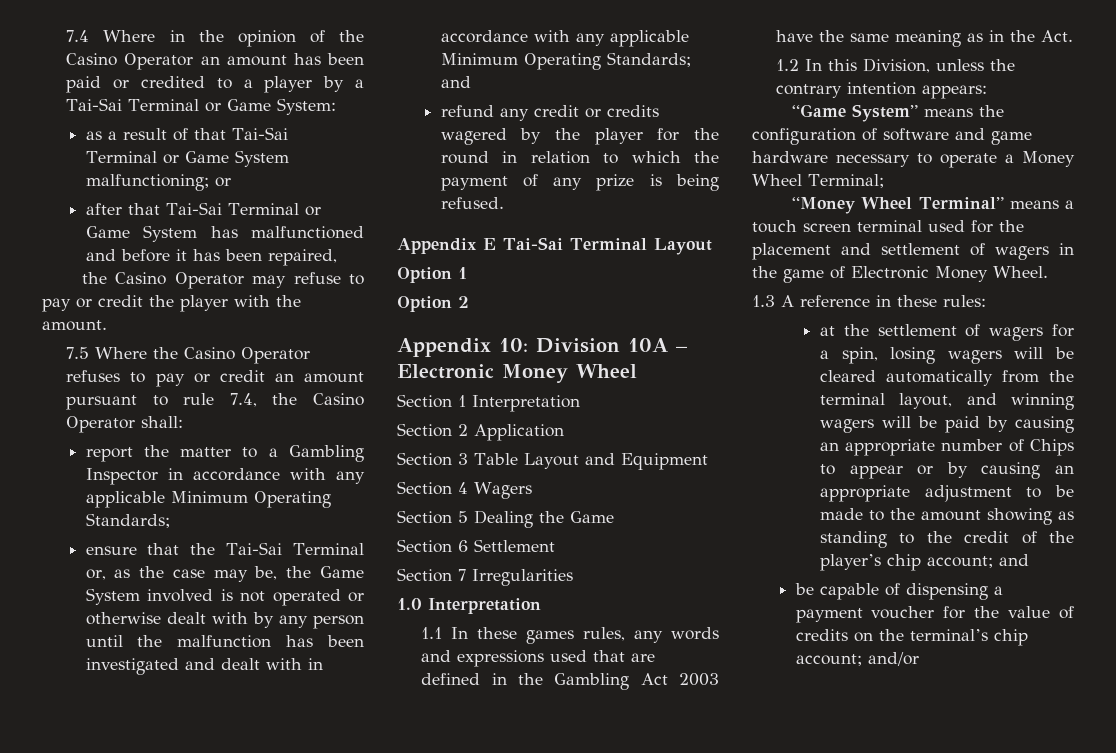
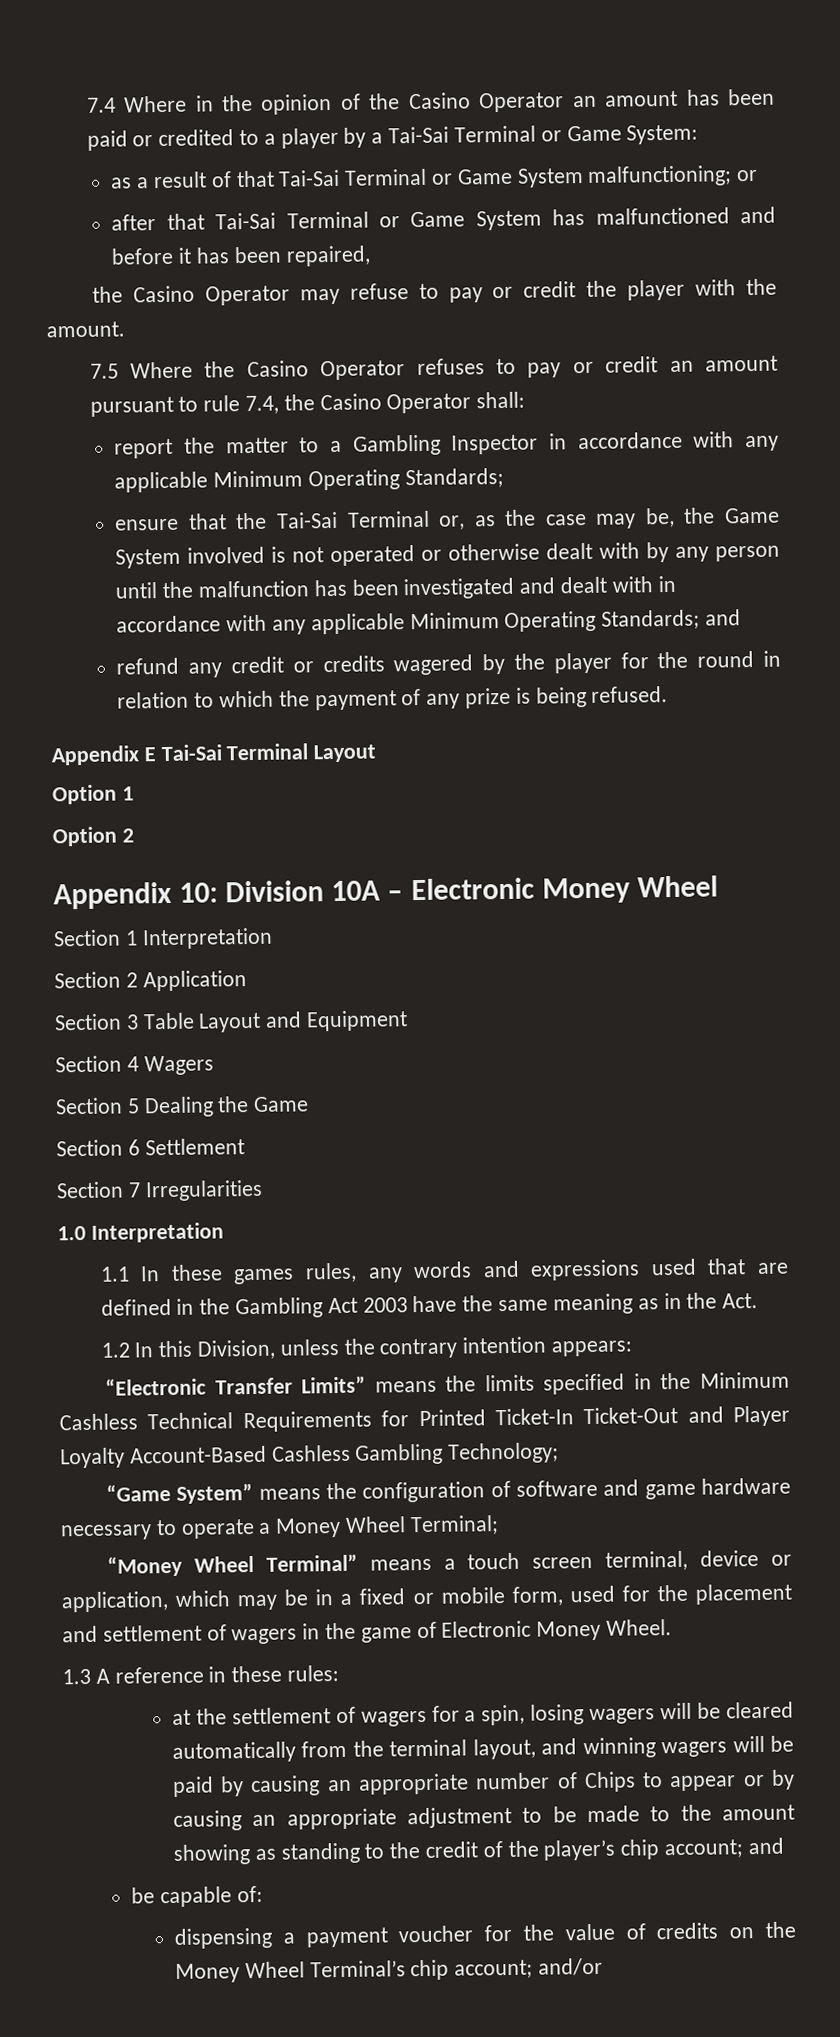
+ “Electronic Transfer Limits” means the limits specified in the Minimum Cashless Technical Requirements for Printed Ticket-In Ticket-Out and Player Loyalty Account-Based Cashless Gambling Technology;
- “Money Wheel Terminal” means a touch screen terminal used for the placement and settlement of wagers in the game of Electronic Money Wheel.
+ “Money Wheel Terminal” means a touch screen terminal, device or application, which may be in a fixed or mobile form, used for the placement and settlement of wagers in the game of Electronic Money Wheel.
- be capable of dispensing a payment voucher for the value of credits on the terminal’s chip account; and/or
+ be capable of:
+ dispensing a payment voucher for the value of credits on the Money Wheel Terminal’s chip account; and/or

